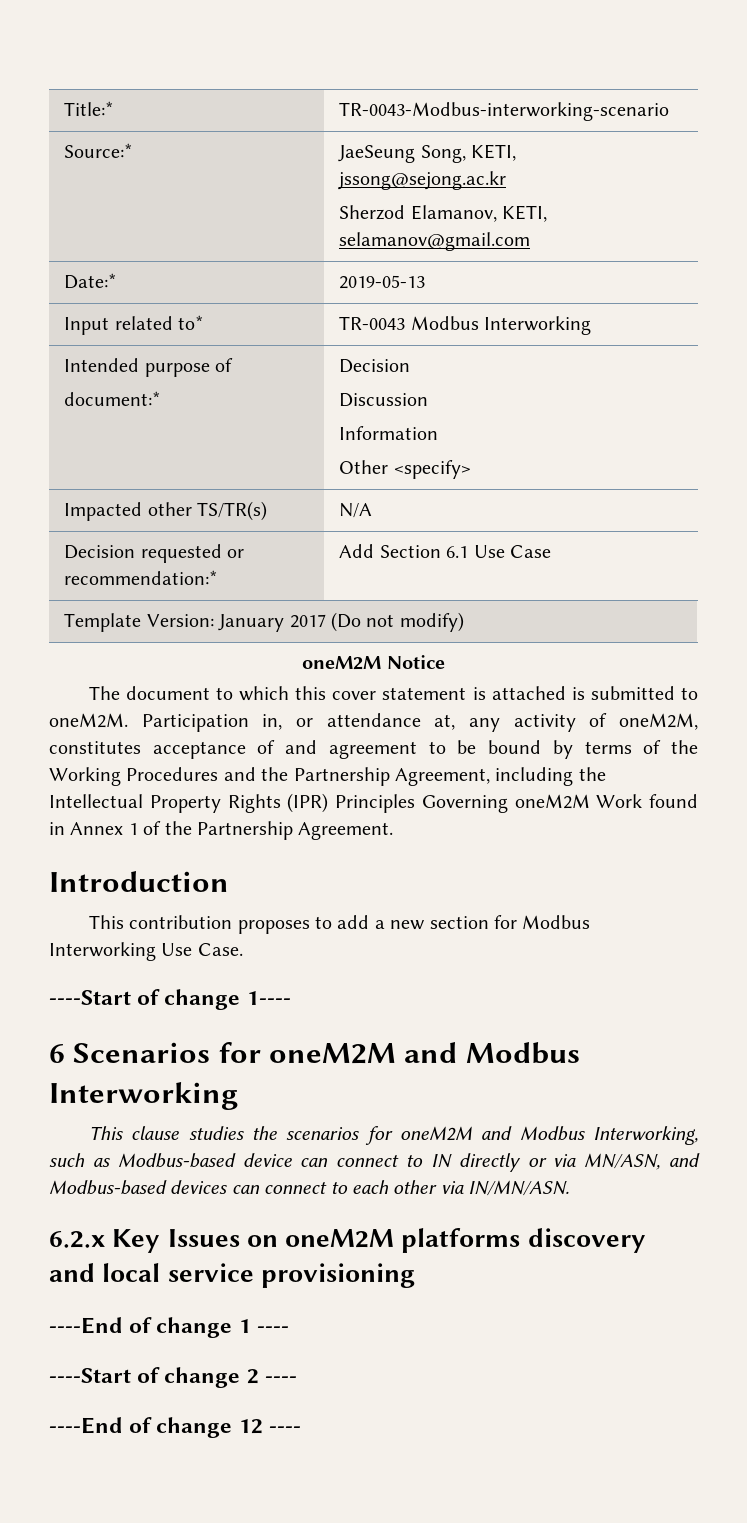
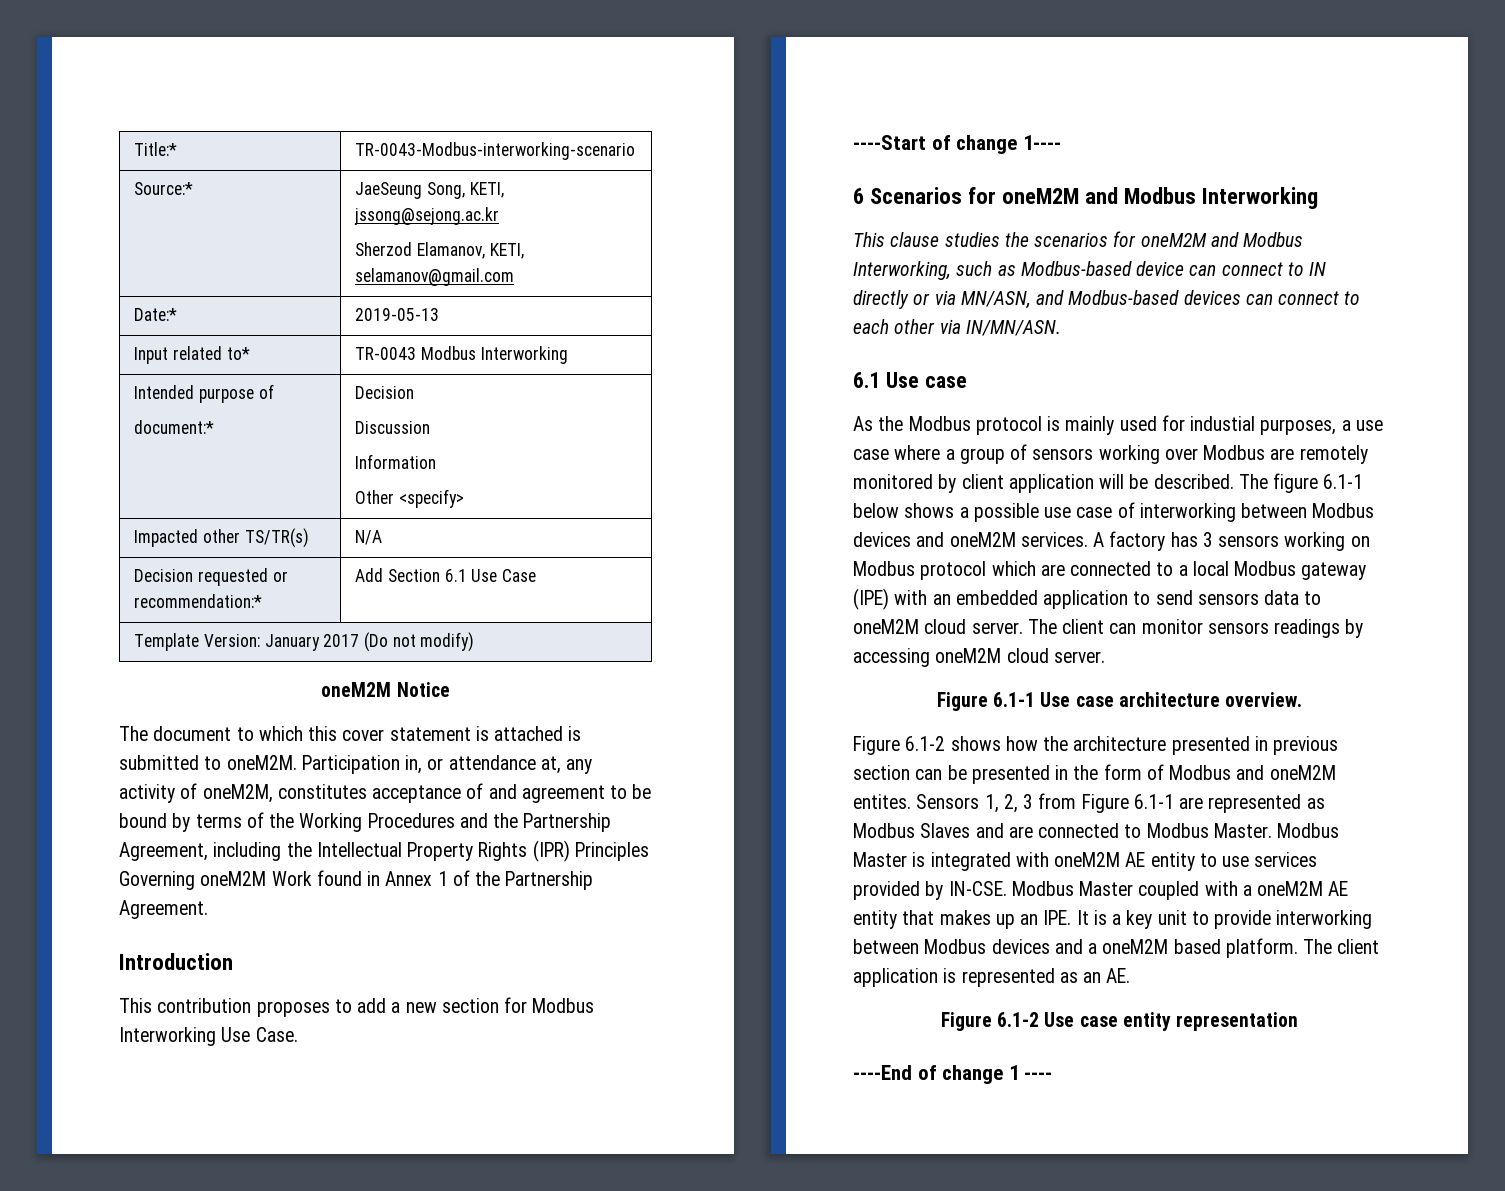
- 6.2.x Key Issues on oneM2M platforms discovery and local service provisioning
+ 6.1 Use case
+ As the Modbus protocol is mainly used for industial purposes, a use case where a group of sensors working over Modbus are remotely monitored by client application will be described. The figure 6.1-1 below shows a possible use case of interworking between Modbus devices and oneM2M services. A factory has 3 sensors working on Modbus protocol which are connected to a local Modbus gateway (IPE) with an embedded application to send sensors data to oneM2M cloud server. The client can monitor sensors readings by accessing oneM2M cloud server.
+ Figure 6.1-1 Use case architecture overview.
+ Figure 6.1-2 shows how the architecture presented in previous section can be presented in the form of Modbus and oneM2M entites. Sensors 1, 2, 3 from Figure 6.1-1 are represented as Modbus Slaves and are connected to Modbus Master. Modbus Master is integrated with oneM2M AE entity to use services provided by IN-CSE. Modbus Master coupled with a oneM2M AE entity that makes up an IPE. It is a key unit to provide interworking between Modbus devices and a oneM2M based platform. The client application is represented as an AE.
+ Figure 6.1-2 Use case entity representation
- ----Start of change 2 ----
- ----End of change 12 ----

